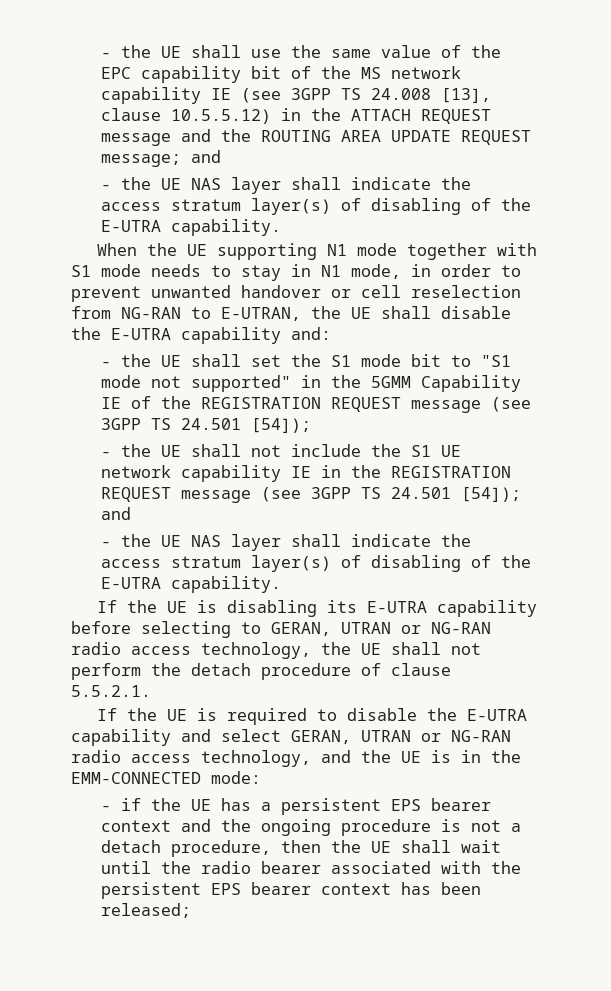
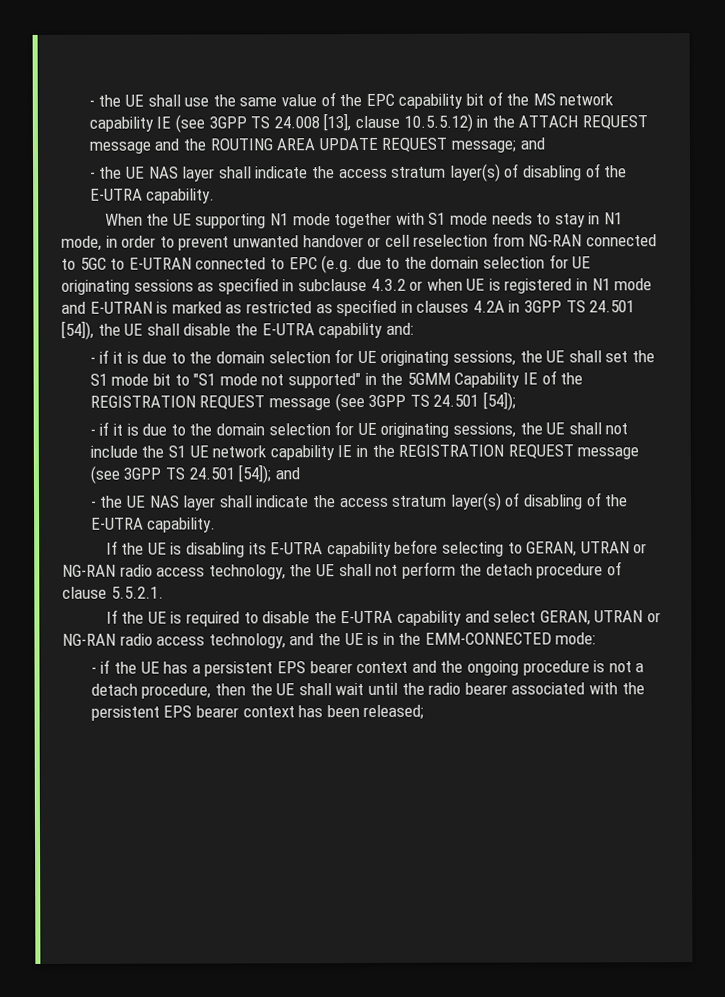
- When the UE supporting N1 mode together with S1 mode needs to stay in N1 mode, in order to prevent unwanted handover or cell reselection from NG-RAN to E-UTRAN, the UE shall disable the E-UTRA capability and:
+ When the UE supporting N1 mode together with S1 mode needs to stay in N1 mode, in order to prevent unwanted handover or cell reselection from NG-RAN connected to 5GC to E-UTRAN connected to EPC (e.g. due to the domain selection for UE originating sessions as specified in subclause 4.3.2 or when UE is registered in N1 mode and E-UTRAN is marked as restricted as specified in clauses 4.2A in 3GPP TS 24.501 [54]), the UE shall disable the E-UTRA capability and:
- - the UE shall set the S1 mode bit to "S1 mode not supported" in the 5GMM Capability IE of the REGISTRATION REQUEST message (see 3GPP TS 24.501 [54]);
+ - if it is due to the domain selection for UE originating sessions, the UE shall set the S1 mode bit to "S1 mode not supported" in the 5GMM Capability IE of the REGISTRATION REQUEST message (see 3GPP TS 24.501 [54]);
- - the UE shall not include the S1 UE network capability IE in the REGISTRATION REQUEST message (see 3GPP TS 24.501 [54]); and
+ - if it is due to the domain selection for UE originating sessions, the UE shall not include the S1 UE network capability IE in the REGISTRATION REQUEST message (see 3GPP TS 24.501 [54]); and

